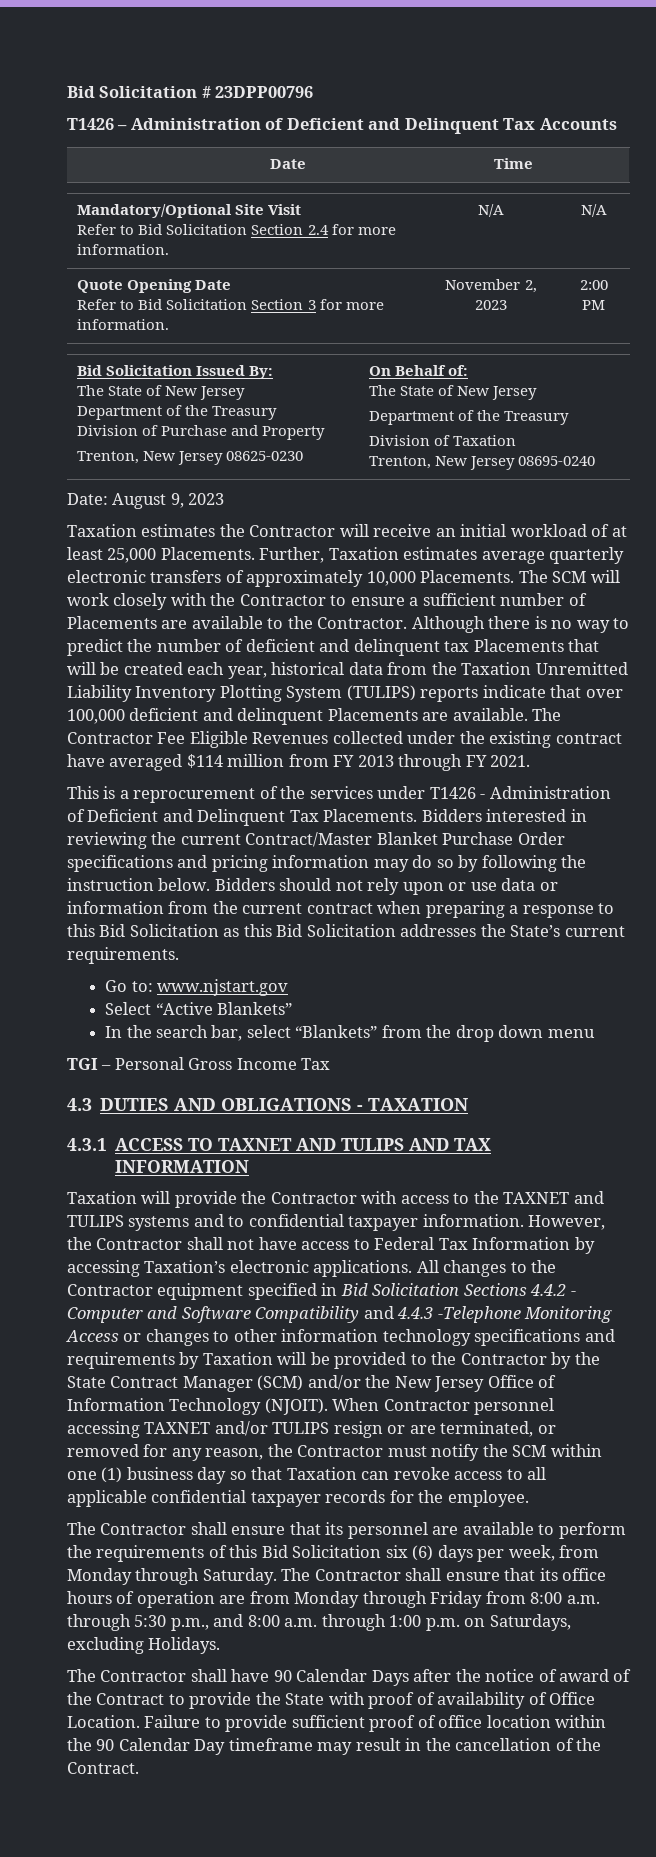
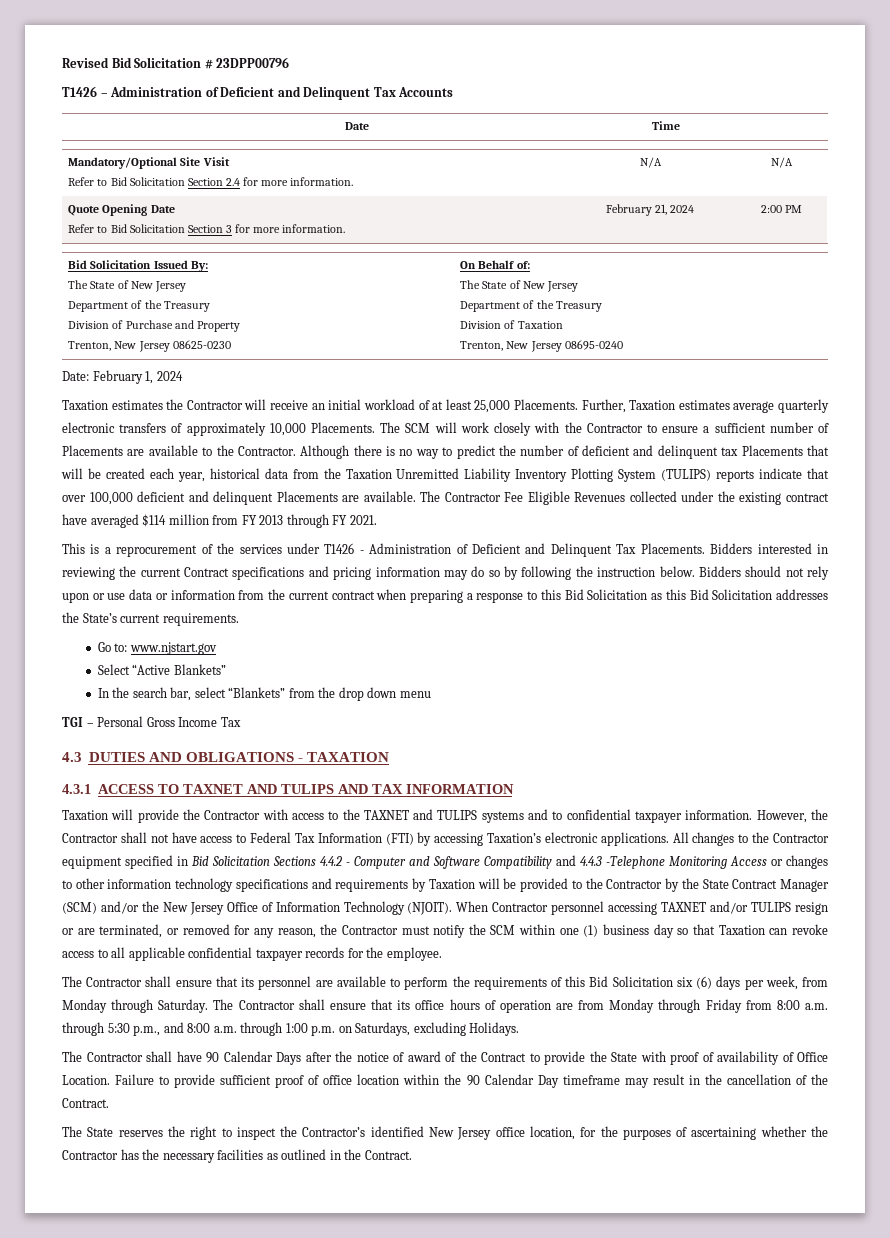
- Bid Solicitation # 23DPP00796
+ Revised Bid Solicitation # 23DPP00796
  Quote Opening Date
- Refer to Bid Solicitation Section 3 for more information. | November 2, 2023 | 2:00 PM
+ Refer to Bid Solicitation Section 3 for more information. | February 21, 2024 | 2:00 PM
- Date: August 9, 2023
+ Date: February 1, 2024
- Bidders interested in reviewing the current Contract/Master Blanket Purchase Order specifications and pricing information may do so by following the instruction below.
+ Bidders interested in reviewing the current Contract specifications and pricing information may do so by following the instruction below.
- However, the Contractor shall not have access to Federal Tax Information by accessing Taxation’s electronic applications.
+ However, the Contractor shall not have access to Federal Tax Information (FTI) by accessing Taxation’s electronic applications.
+ The State reserves the right to inspect the Contractor’s identified New Jersey office location, for the purposes of ascertaining whether the Contractor has the necessary facilities as outlined in the Contract.

